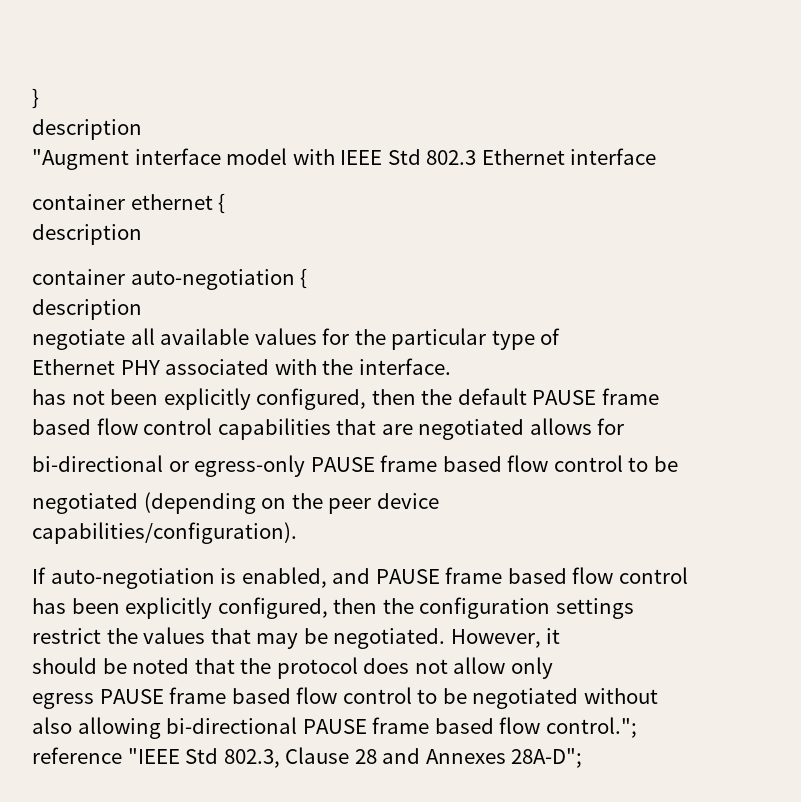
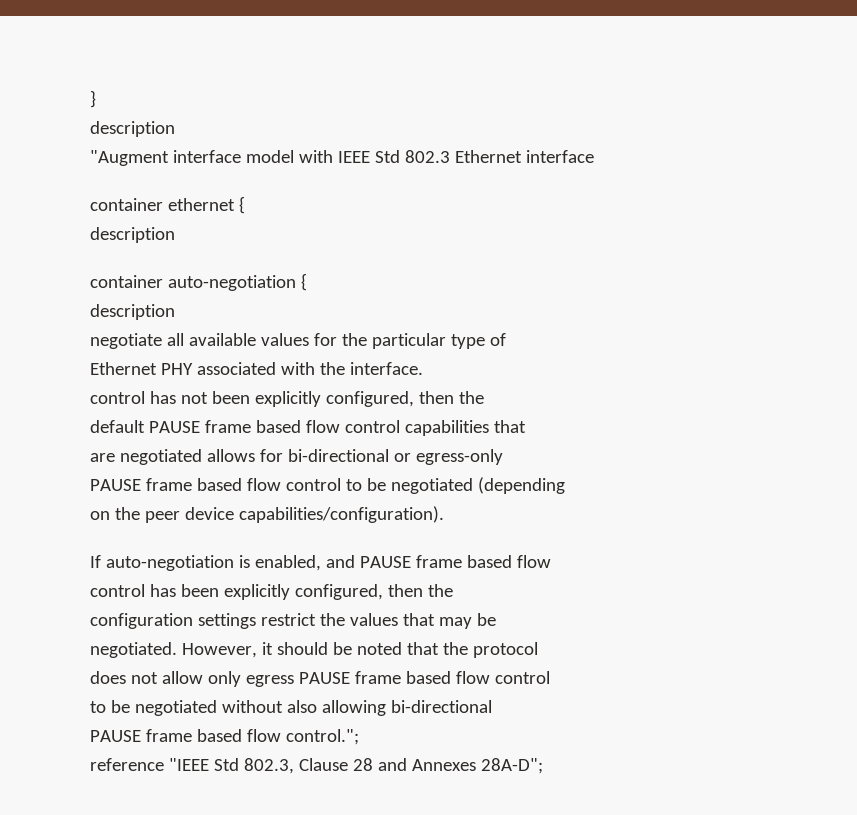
- has not been explicitly configured, then the default PAUSE frame
- based flow control capabilities that are negotiated allows for
- bi-directional or egress-only PAUSE frame based flow control to be
- negotiated (depending on the peer device
- capabilities/configuration).
+ control has not been explicitly configured, then the
+ default PAUSE frame based flow control capabilities that
+ are negotiated allows for bi-directional or egress-only
+ PAUSE frame based flow control to be negotiated (depending
+ on the peer device capabilities/configuration).
- If auto-negotiation is enabled, and PAUSE frame based flow control
- has been explicitly configured, then the configuration settings
- restrict the values that may be negotiated.
+ If auto-negotiation is enabled, and PAUSE frame based flow
+ control has been explicitly configured, then the
+ configuration settings restrict the values that may be
+ negotiated.
- However, it
- should be noted that the protocol does not allow only
- egress PAUSE frame based flow control to be negotiated without
- also allowing bi-directional PAUSE frame based flow control.";
+ However, it should be noted that the protocol
+ does not allow only egress PAUSE frame based flow control
+ to be negotiated without also allowing bi-directional
+ PAUSE frame based flow control.";

